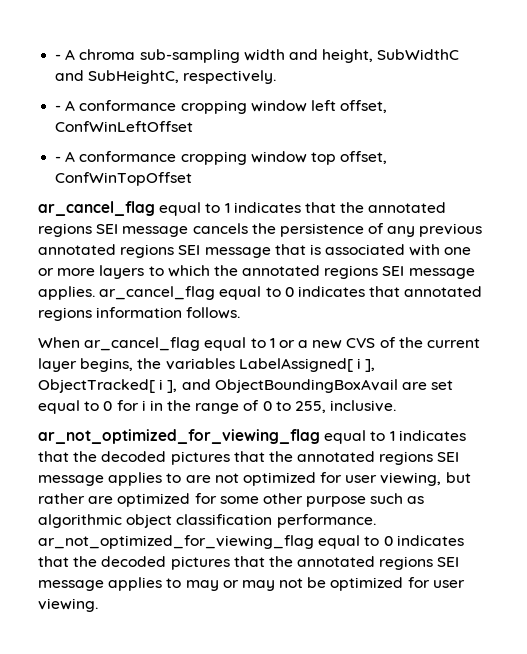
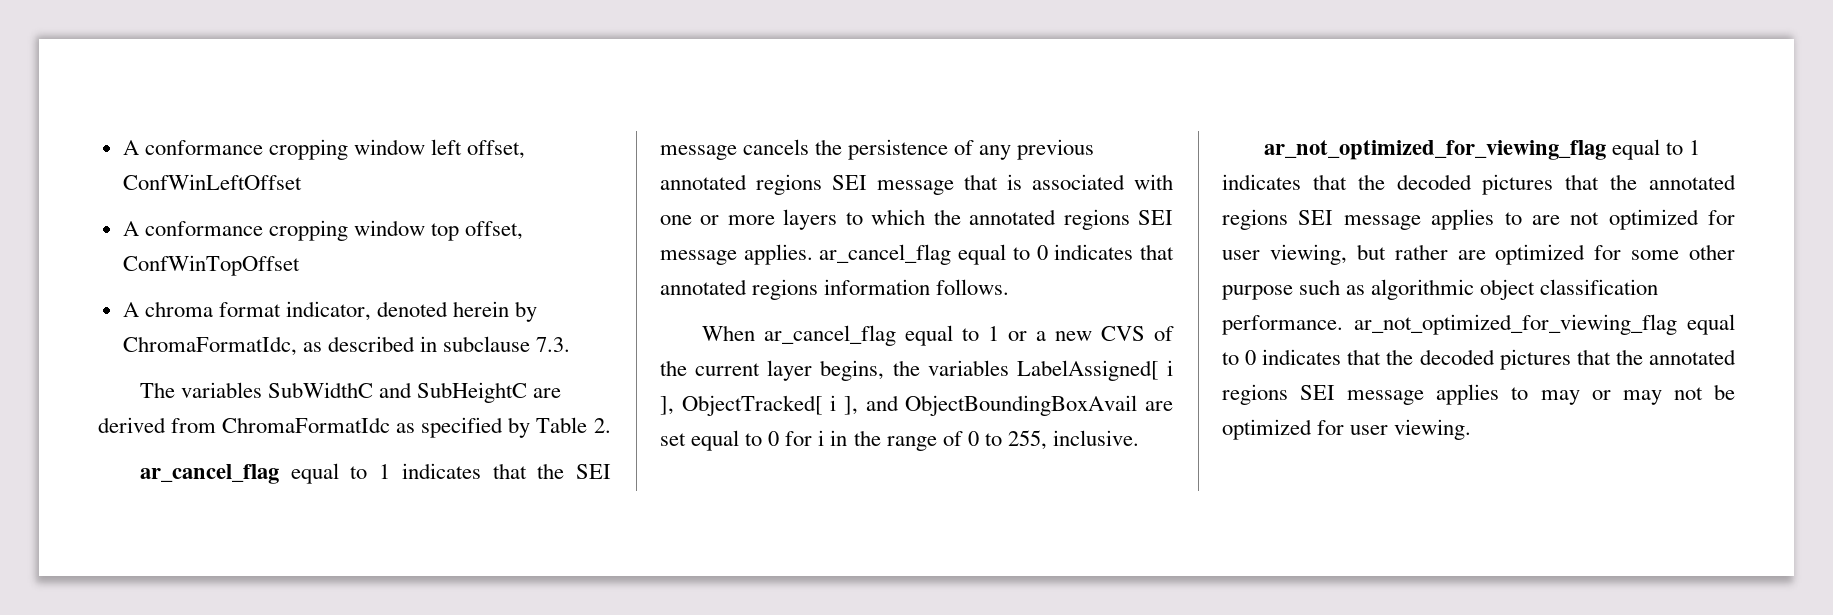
- - A chroma sub-sampling width and height, SubWidthC and SubHeightC, respectively.
- - A conformance cropping window left offset, ConfWinLeftOffset
+ A conformance cropping window left offset, ConfWinLeftOffset
- - A conformance cropping window top offset, ConfWinTopOffset
+ A conformance cropping window top offset, ConfWinTopOffset
+ A chroma format indicator, denoted herein by ChromaFormatIdc, as described in subclause 7.3.
+ The variables SubWidthC and SubHeightC are derived from ChromaFormatIdc as specified by Table 2.
- ar_cancel_flag equal to 1 indicates that the annotated regions SEI message cancels the persistence of any previous annotated regions SEI message that is associated with one or more layers to which the annotated regions SEI message applies. ar_cancel_flag equal to 0 indicates that annotated regions information follows.
+ ar_cancel_flag equal to 1 indicates that the SEI message cancels the persistence of any previous annotated regions SEI message that is associated with one or more layers to which the annotated regions SEI message applies. ar_cancel_flag equal to 0 indicates that annotated regions information follows.

